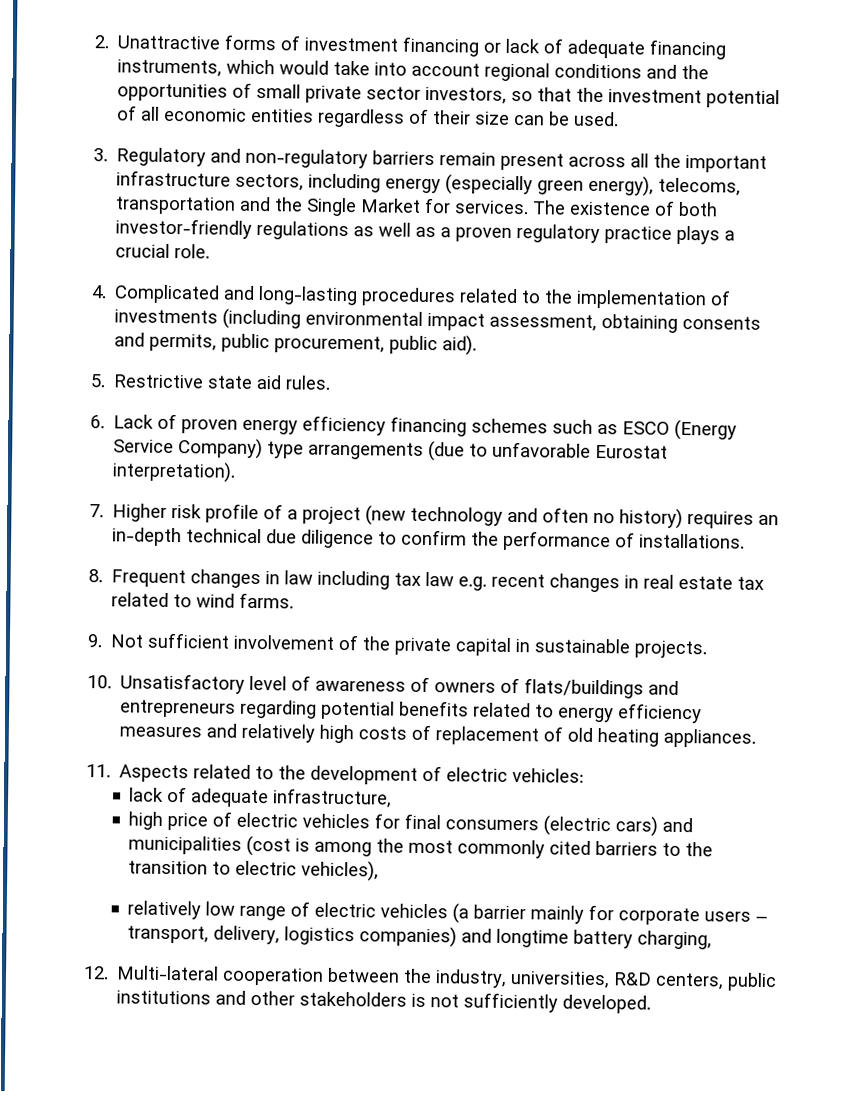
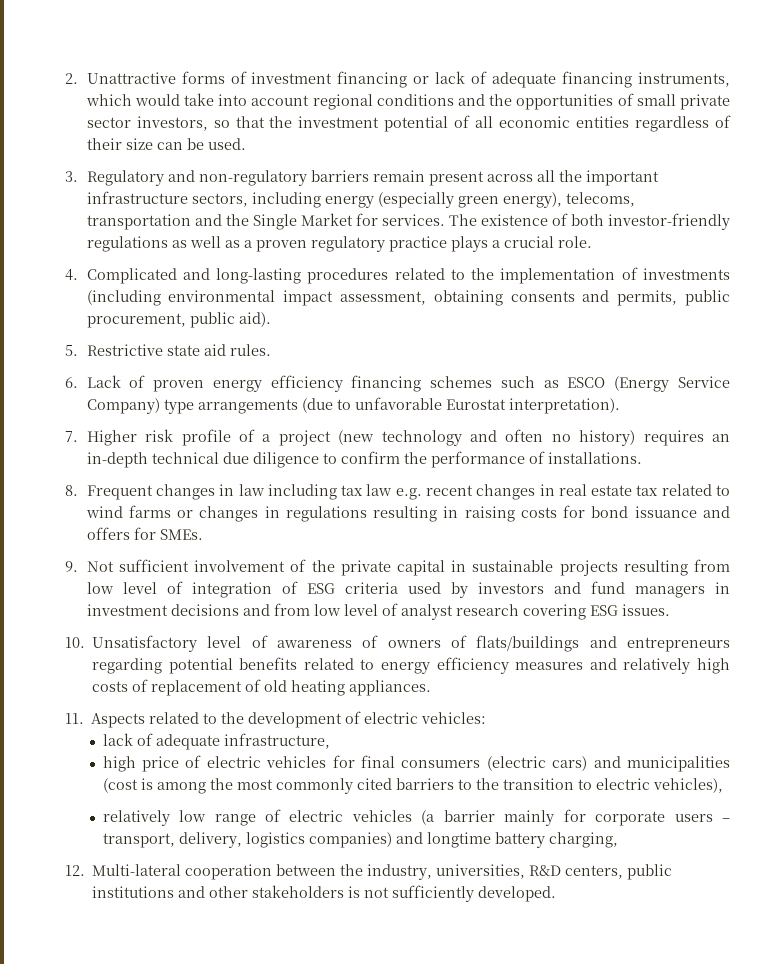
- 8. Frequent changes in law including tax law e.g. recent changes in real estate tax related to wind farms.
+ 8. Frequent changes in law including tax law e.g. recent changes in real estate tax related to wind farms or changes in regulations resulting in raising costs for bond issuance and offers for SMEs.
- 9. Not sufficient involvement of the private capital in sustainable projects.
+ 9. Not sufficient involvement of the private capital in sustainable projects resulting from low level of integration of ESG criteria used by investors and fund managers in investment decisions and from low level of analyst research covering ESG issues.

